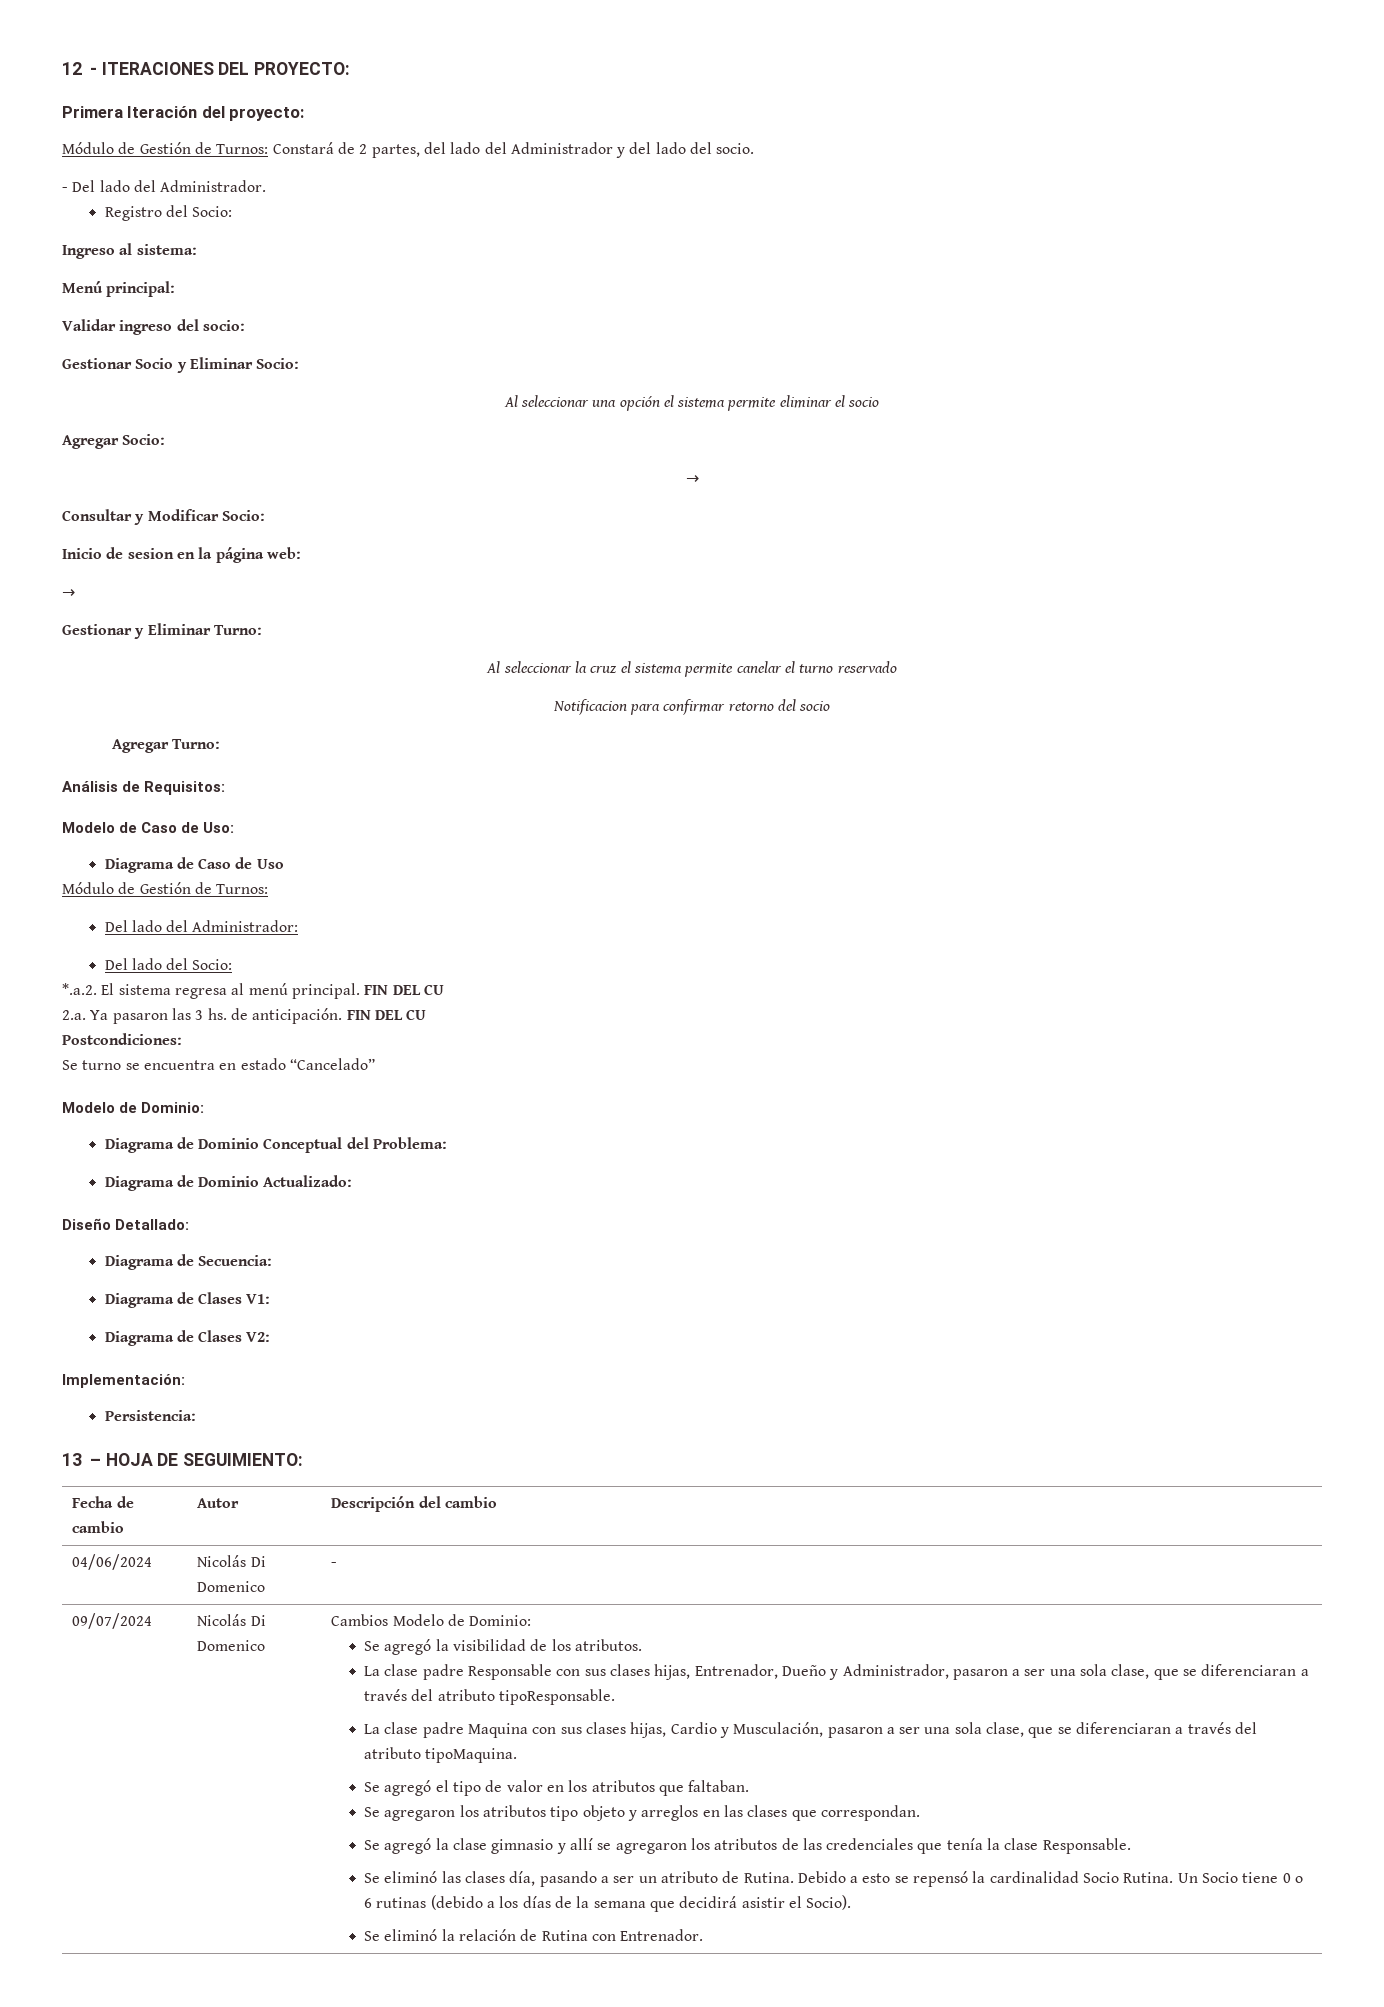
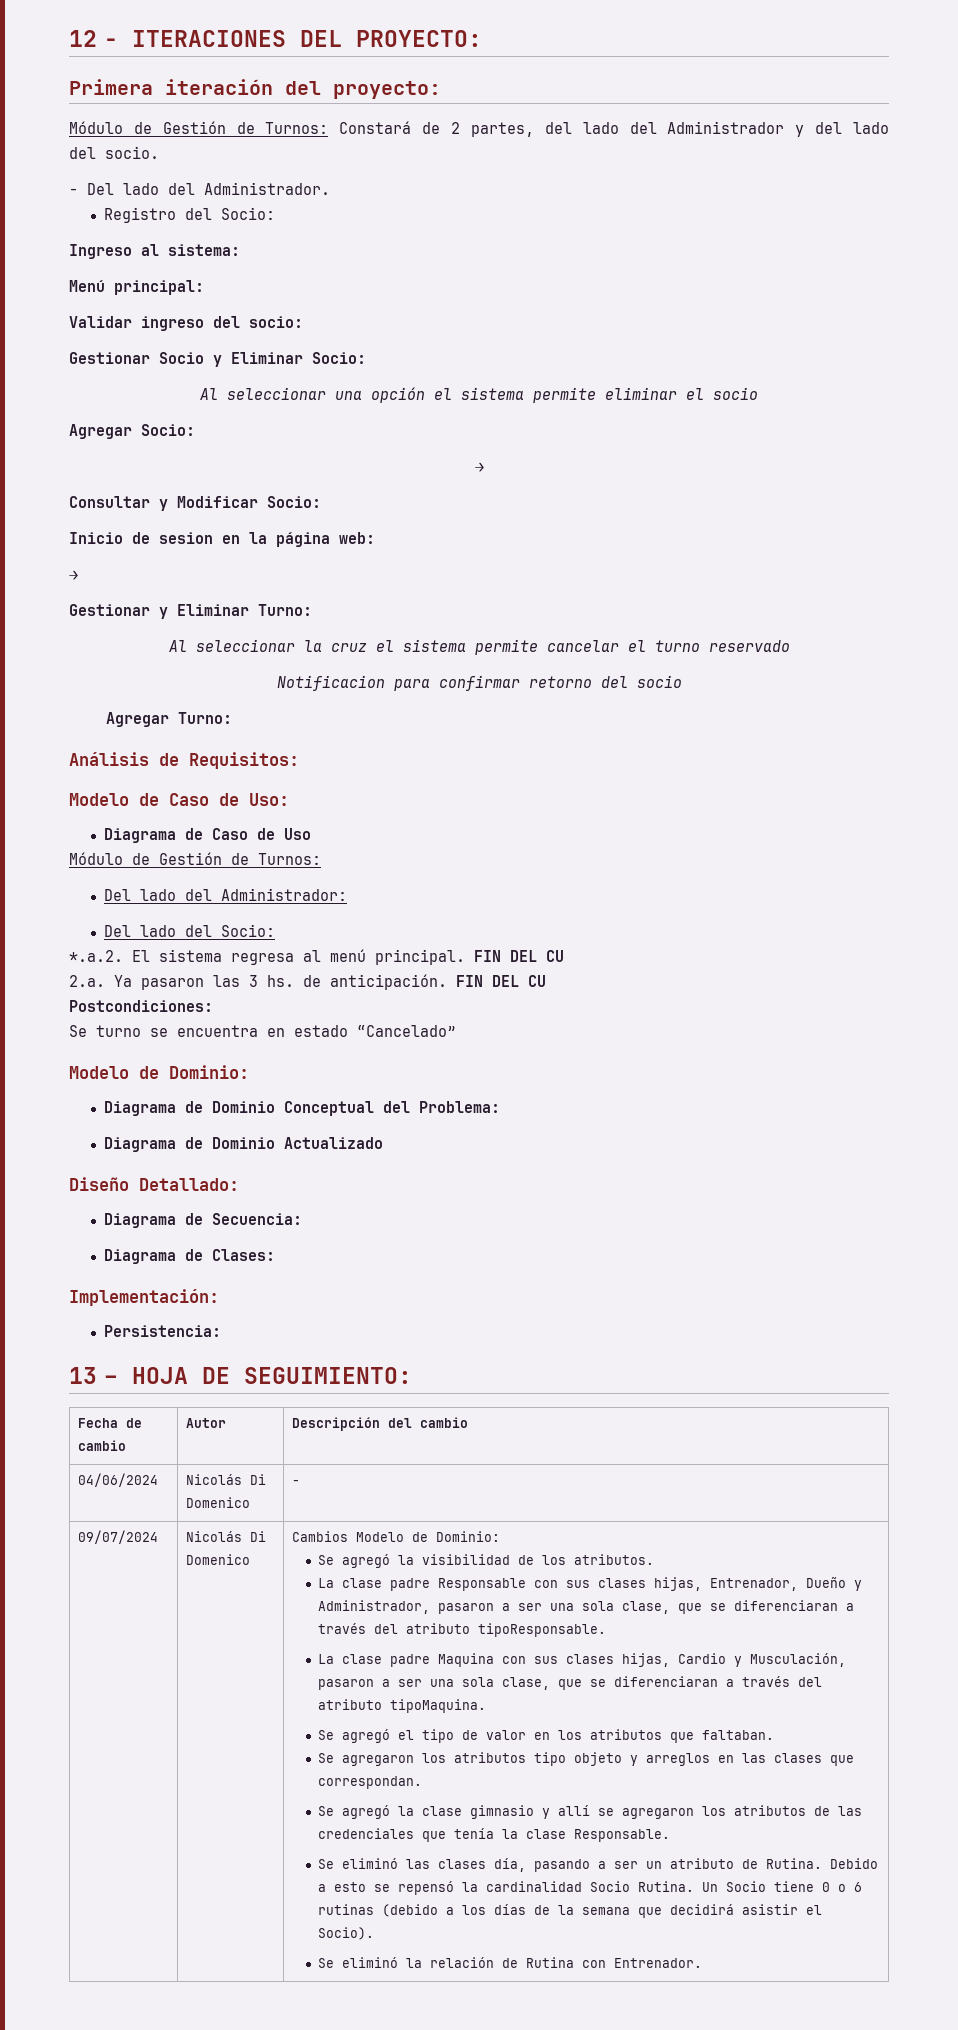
- Primera Iteración del proyecto:
+ Primera iteración del proyecto:
- Al seleccionar la cruz el sistema permite canelar el turno reservado
+ Al seleccionar la cruz el sistema permite cancelar el turno reservado
- Diagrama de Dominio Actualizado:
+ Diagrama de Dominio Actualizado
- Diagrama de Clases V1:
- Diagrama de Clases V2:
+ Diagrama de Clases:

